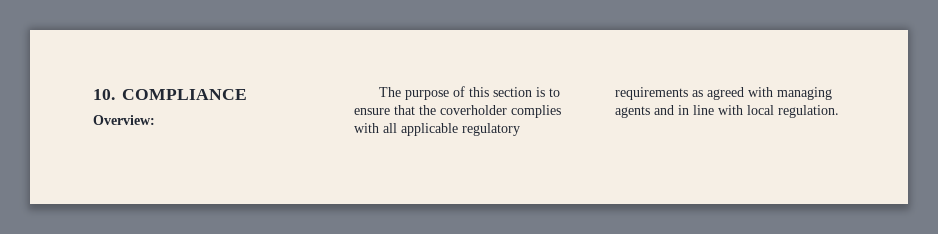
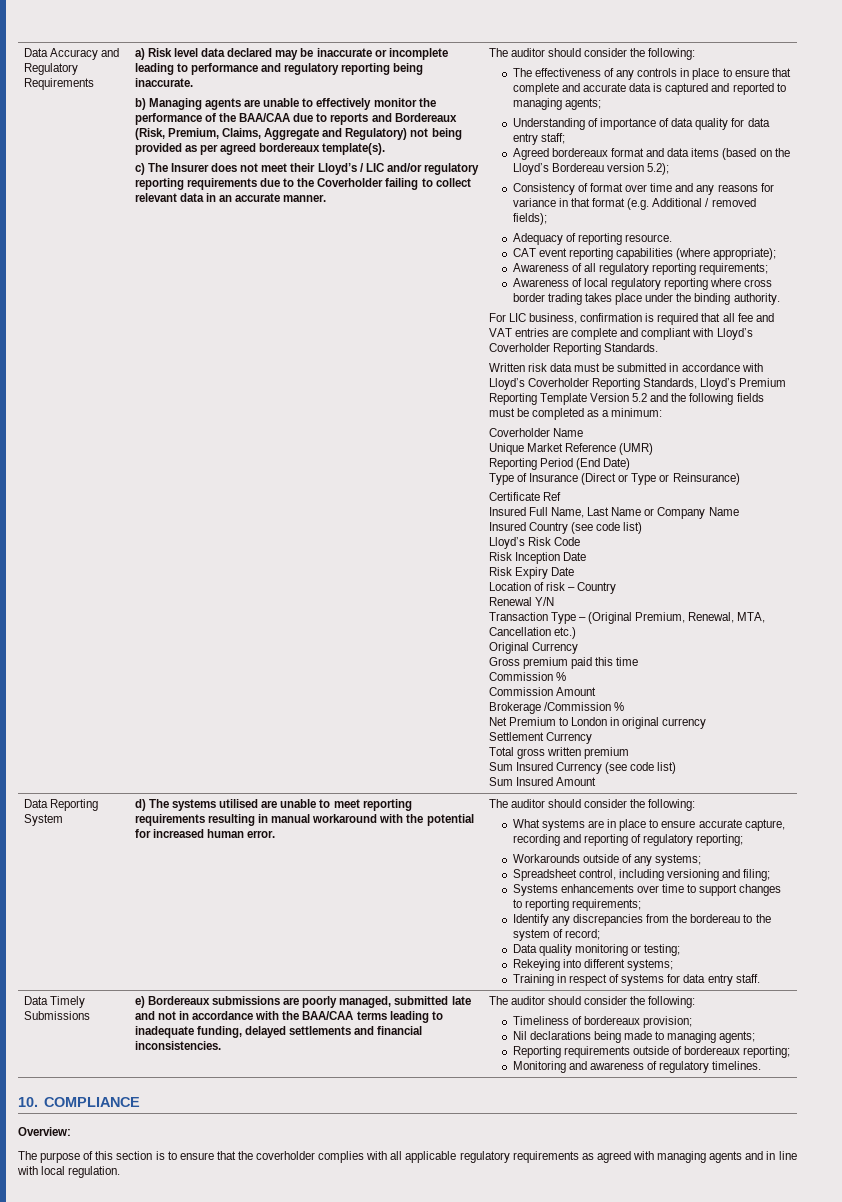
+ Data Accuracy and Regulatory Requirements | a) Risk level data declared may be inaccurate or incomplete leading to performance and regulatory reporting being inaccurate.
+ b) Managing agents are unable to effectively monitor the performance of the BAA/CAA due to reports and Bordereaux (Risk, Premium, Claims, Aggregate and Regulatory) not being provided as per agreed bordereaux template(s).
+ c) The Insurer does not meet their Lloyd’s / LIC and/or regulatory reporting requirements due to the Coverholder failing to collect relevant data in an accurate manner. | The auditor should consider the following:
+ The effectiveness of any controls in place to ensure that complete and accurate data is captured and reported to managing agents;
+ Understanding of importance of data quality for data entry staff;
+ Agreed bordereaux format and data items (based on the Lloyd’s Bordereau version 5.2);
+ Consistency of format over time and any reasons for variance in that format (e.g. Additional / removed fields);
+ Adequacy of reporting resource.
+ CAT event reporting capabilities (where appropriate);
+ Awareness of all regulatory reporting requirements;
+ Awareness of local regulatory reporting where cross border trading takes place under the binding authority.
+ For LIC business, confirmation is required that all fee and VAT entries are complete and compliant with Lloyd’s Coverholder Reporting Standards.
+ Written risk data must be submitted in accordance with Lloyd’s Coverholder Reporting Standards, Lloyd’s Premium Reporting Template Version 5.2 and the following fields must be completed as a minimum:
+ Coverholder Name
+ Unique Market Reference (UMR)
+ Reporting Period (End Date)
+ Type of Insurance (Direct or Type or Reinsurance)
+ Certificate Ref
+ Insured Full Name, Last Name or Company Name
+ Insured Country (see code list)
+ Lloyd’s Risk Code
+ Risk Inception Date
+ Risk Expiry Date
+ Location of risk – Country
+ Renewal Y/N
+ Transaction Type – (Original Premium, Renewal, MTA, Cancellation etc.)
+ Original Currency
+ Gross premium paid this time
+ Commission %
+ Commission Amount
+ Brokerage /Commission %
+ Net Premium to London in original currency
+ Settlement Currency
+ Total gross written premium
+ Sum Insured Currency (see code list)
+ Sum Insured Amount
+ Data Reporting System | d) The systems utilised are unable to meet reporting requirements resulting in manual workaround with the potential for increased human error. | The auditor should consider the following:
+ What systems are in place to ensure accurate capture, recording and reporting of regulatory reporting;
+ Workarounds outside of any systems;
+ Spreadsheet control, including versioning and filing;
+ Systems enhancements over time to support changes to reporting requirements;
+ Identify any discrepancies from the bordereau to the system of record;
+ Data quality monitoring or testing;
+ Rekeying into different systems;
+ Training in respect of systems for data entry staff.
+ Data Timely Submissions | e) Bordereaux submissions are poorly managed, submitted late and not in accordance with the BAA/CAA terms leading to inadequate funding, delayed settlements and financial inconsistencies. | The auditor should consider the following:
+ Timeliness of bordereaux provision;
+ Nil declarations being made to managing agents;
+ Reporting requirements outside of bordereaux reporting;
+ Monitoring and awareness of regulatory timelines.

